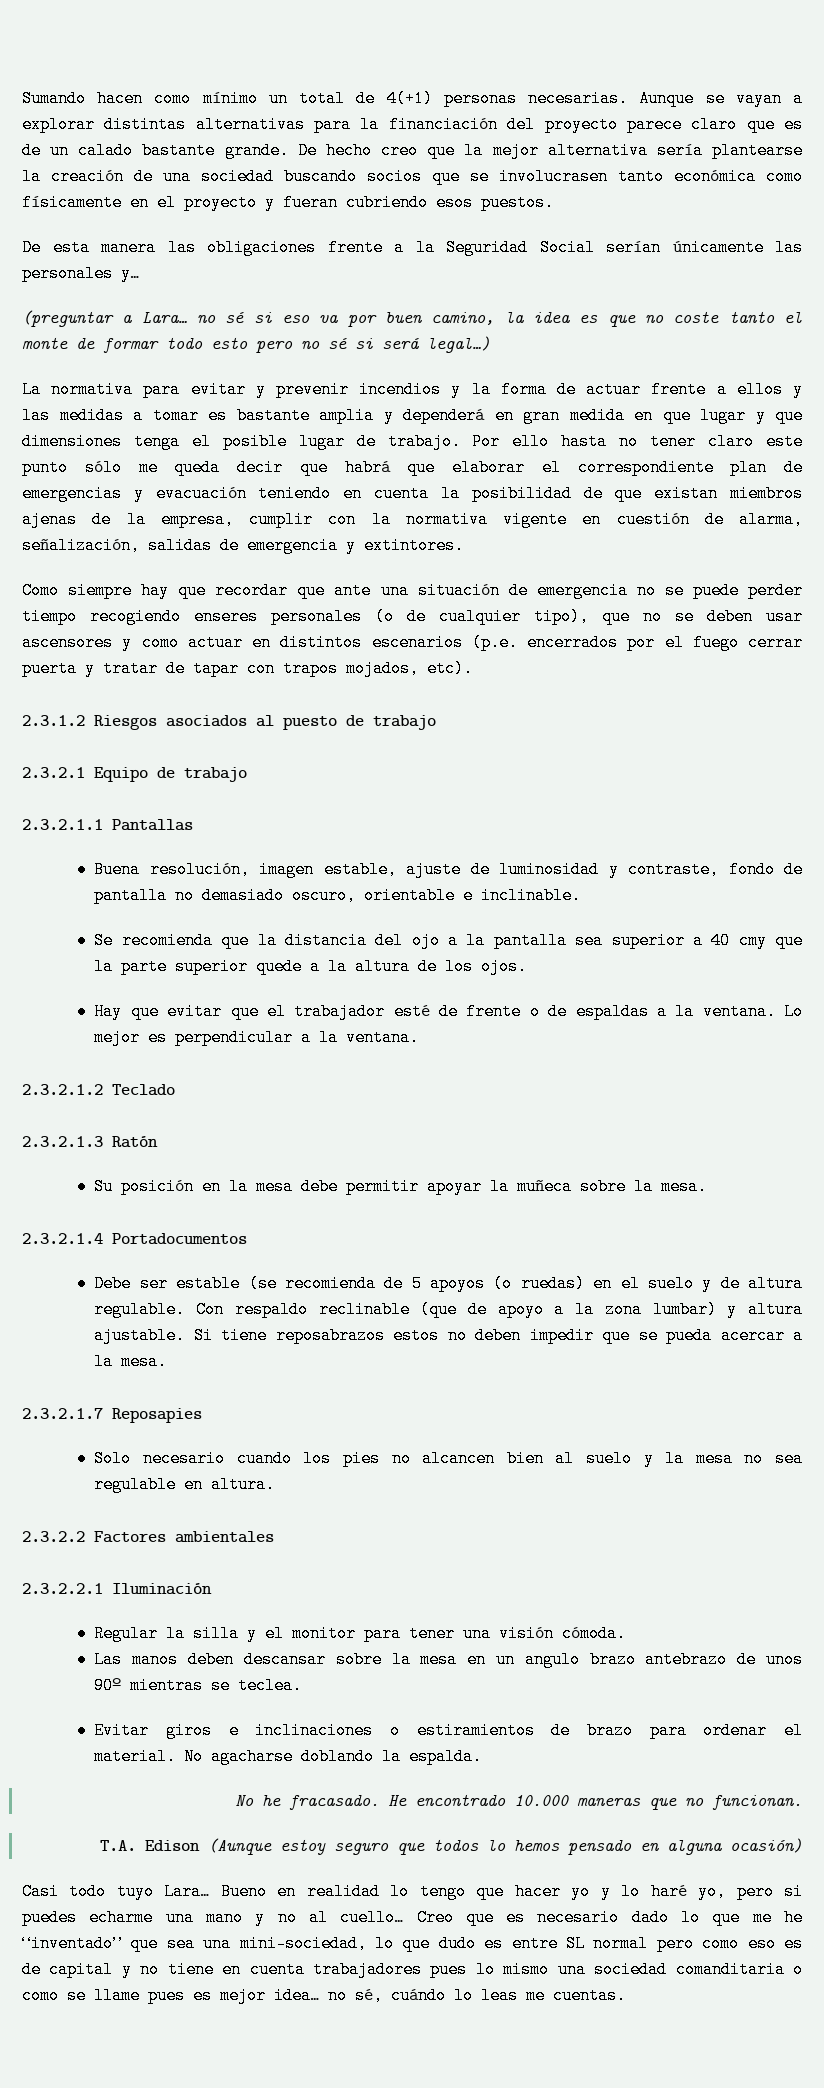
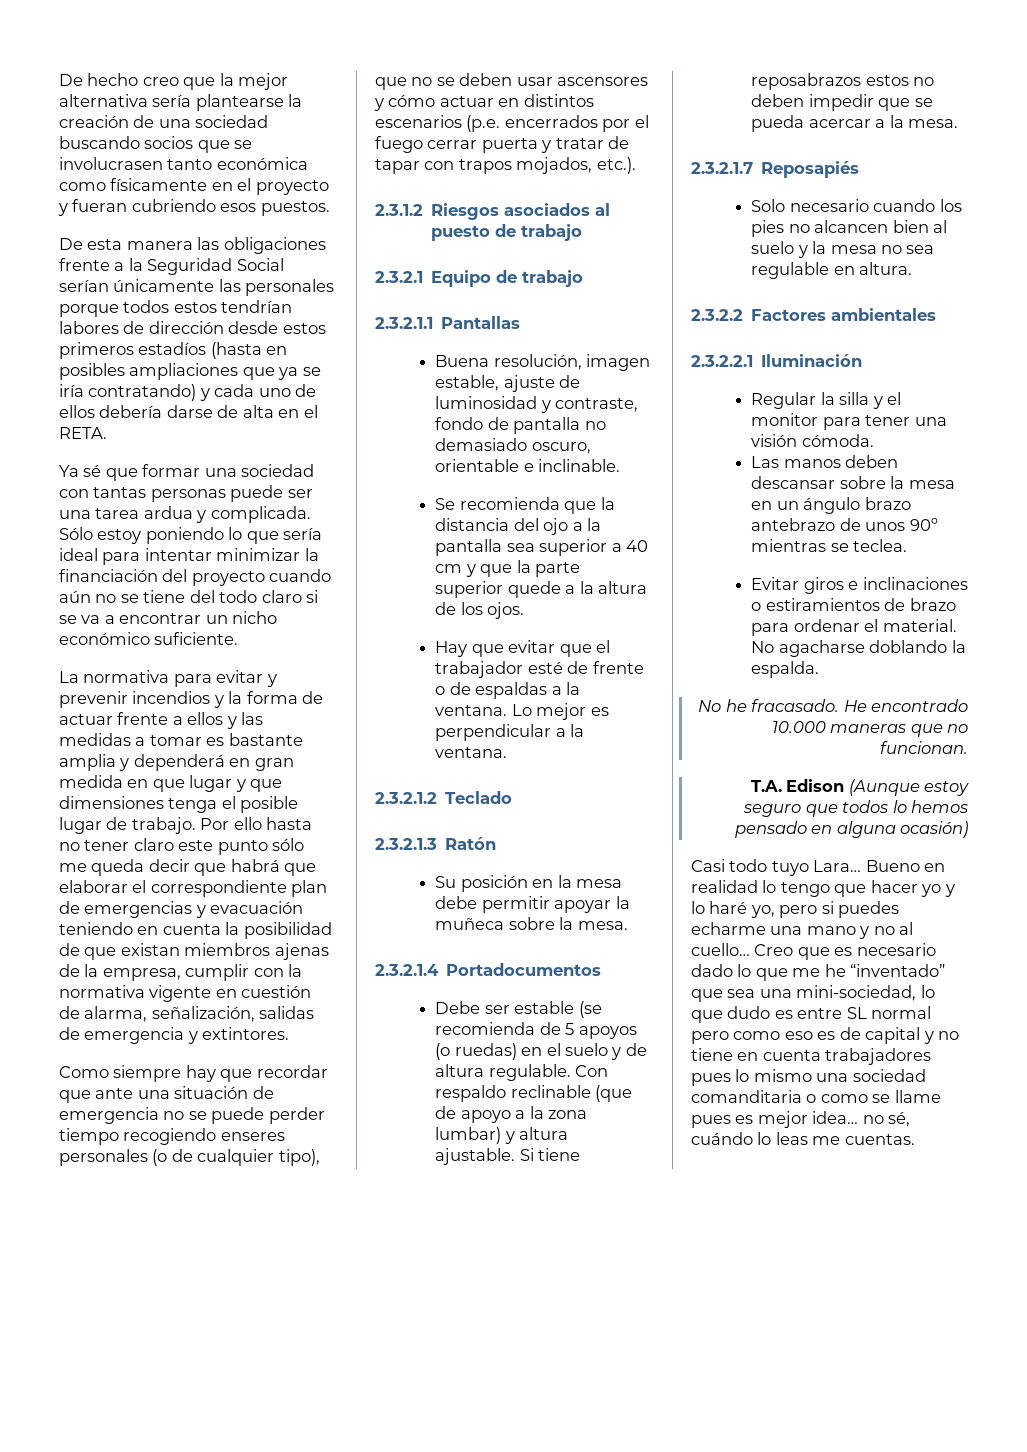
- Sumando hacen como mínimo un total de 4(+1) personas necesarias. Aunque se vayan a explorar distintas alternativas para la financiación del proyecto parece claro que es de un calado bastante grande.
- De esta manera las obligaciones frente a la Seguridad Social serían únicamente las personales y…
- (preguntar a Lara… no sé si eso va por buen camino, la idea es que no coste tanto el monte de formar todo esto pero no sé si será legal…)
+ De esta manera las obligaciones frente a la Seguridad Social serían únicamente las personales porque todos estos tendrían labores de dirección desde estos primeros estadíos (hasta en posibles ampliaciones que ya se iría contratando) y cada uno de ellos debería darse de alta en el RETA.
+ Ya sé que formar una sociedad con tantas personas puede ser una tarea ardua y complicada. Sólo estoy poniendo lo que sería ideal para intentar minimizar la financiación del proyecto cuando aún no se tiene del todo claro si se va a encontrar un nicho económico suficiente.
- Como siempre hay que recordar que ante una situación de emergencia no se puede perder tiempo recogiendo enseres personales (o de cualquier tipo), que no se deben usar ascensores y como actuar en distintos escenarios (p.e. encerrados por el fuego cerrar puerta y tratar de tapar con trapos mojados, etc).
+ Como siempre hay que recordar que ante una situación de emergencia no se puede perder tiempo recogiendo enseres personales (o de cualquier tipo), que no se deben usar ascensores y cómo actuar en distintos escenarios (p.e. encerrados por el fuego cerrar puerta y tratar de tapar con trapos mojados, etc.).
- Se recomienda que la distancia del ojo a la pantalla sea superior a 40 cmy que la parte superior quede a la altura de los ojos.
+ Se recomienda que la distancia del ojo a la pantalla sea superior a 40 cm y que la parte superior quede a la altura de los ojos.
- 2.3.2.1.7 Reposapies
+ 2.3.2.1.7 Reposapiés
- Las manos deben descansar sobre la mesa en un angulo brazo antebrazo de unos 90º mientras se teclea.
+ Las manos deben descansar sobre la mesa en un ángulo brazo antebrazo de unos 90º mientras se teclea.

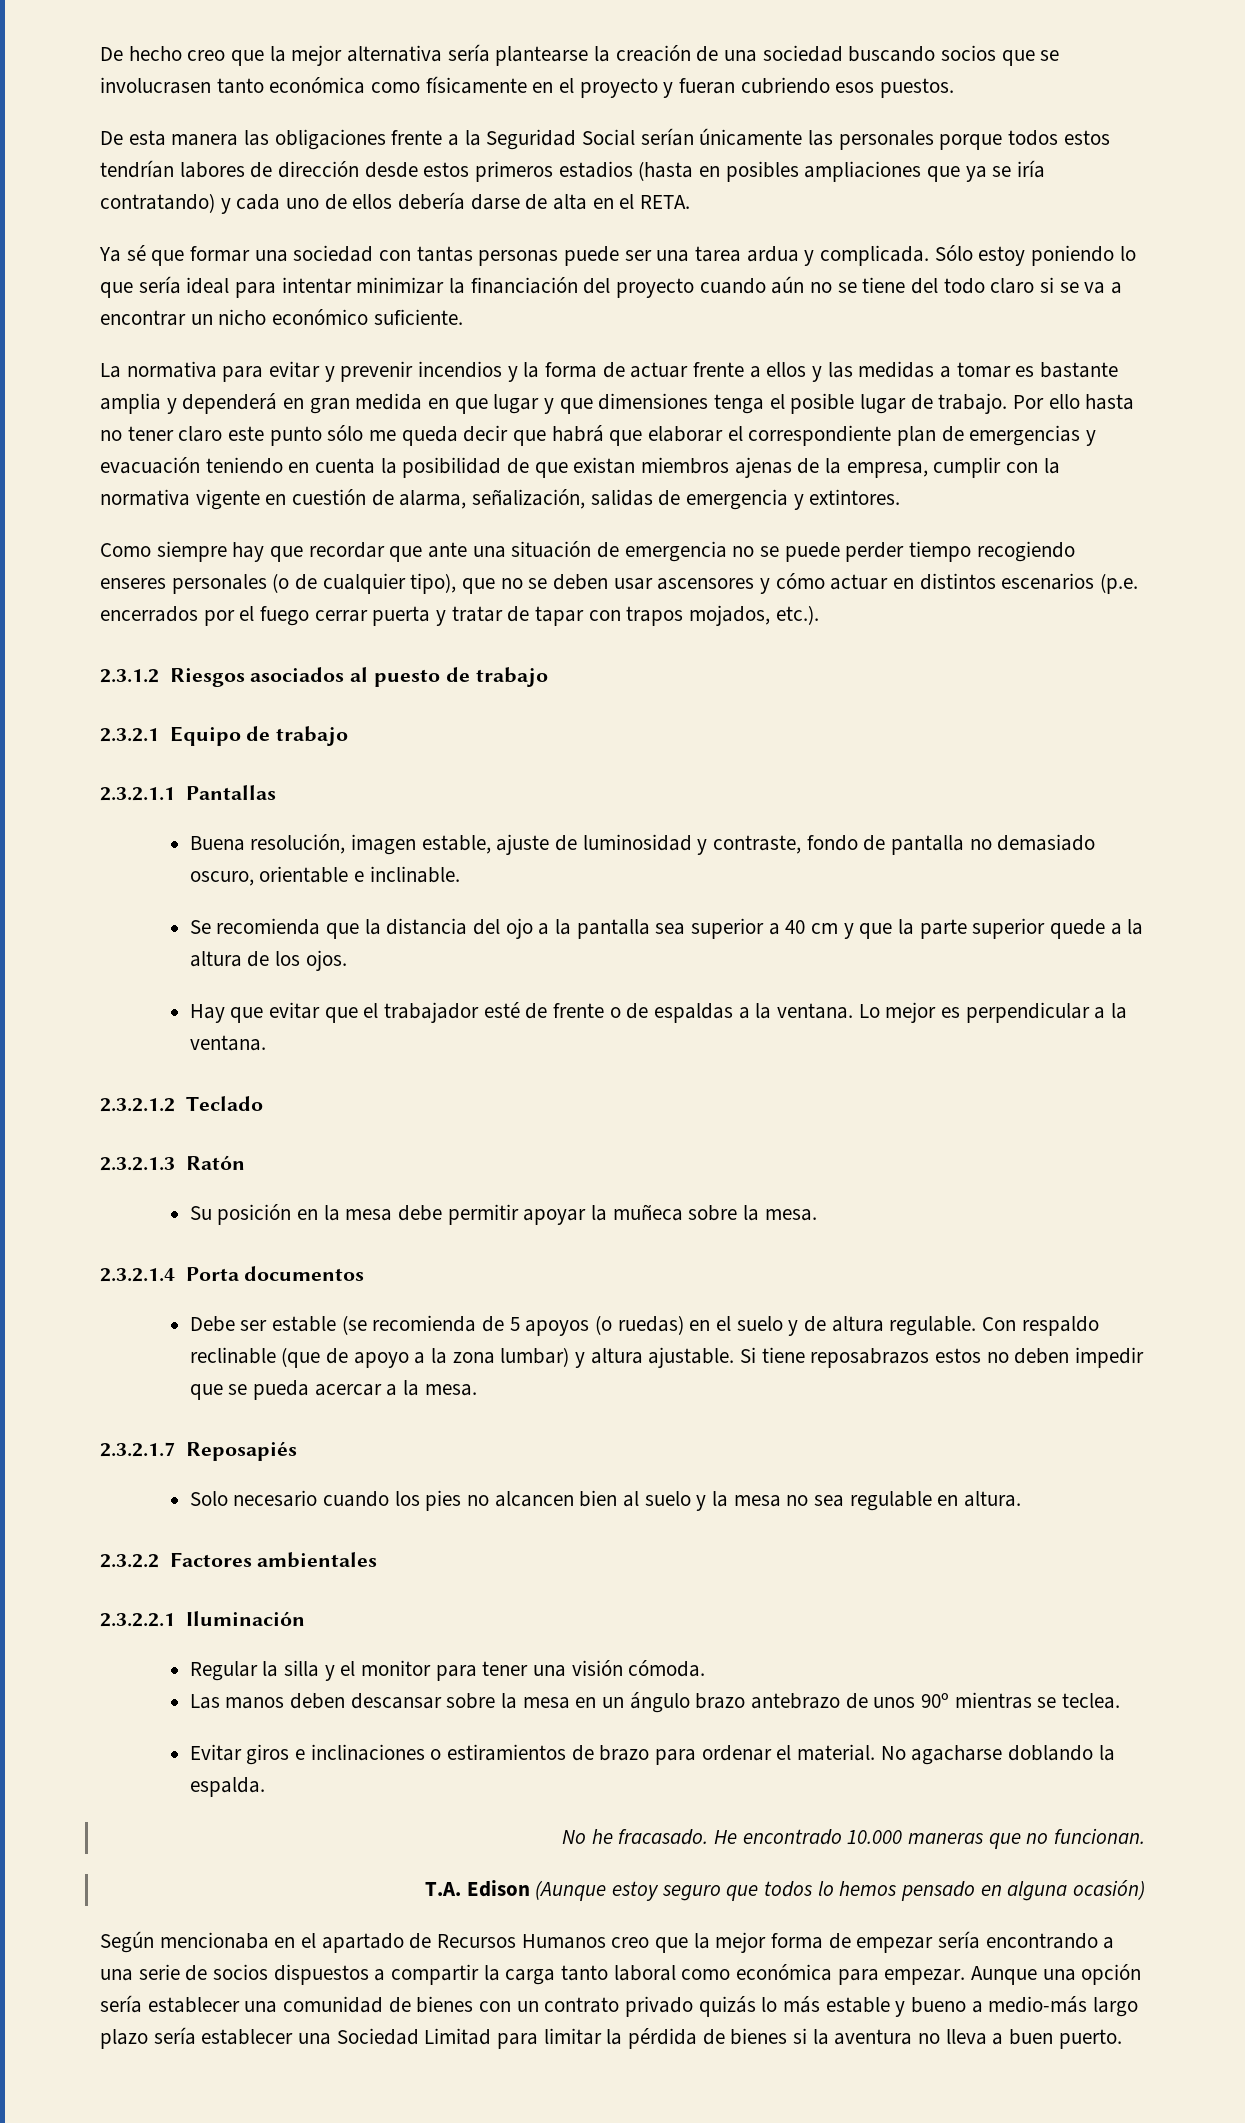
- De esta manera las obligaciones frente a la Seguridad Social serían únicamente las personales porque todos estos tendrían labores de dirección desde estos primeros estadíos (hasta en posibles ampliaciones que ya se iría contratando) y cada uno de ellos debería darse de alta en el RETA.
+ De esta manera las obligaciones frente a la Seguridad Social serían únicamente las personales porque todos estos tendrían labores de dirección desde estos primeros estadios (hasta en posibles ampliaciones que ya se iría contratando) y cada uno de ellos debería darse de alta en el RETA.
- 2.3.2.1.4 Portadocumentos
+ 2.3.2.1.4 Porta documentos
- Casi todo tuyo Lara… Bueno en realidad lo tengo que hacer yo y lo haré yo, pero si puedes echarme una mano y no al cuello… Creo que es necesario dado lo que me he “inventado” que sea una mini-sociedad, lo que dudo es entre SL normal pero como eso es de capital y no tiene en cuenta trabajadores pues lo mismo una sociedad comanditaria o como se llame pues es mejor idea… no sé, cuándo lo leas me cuentas.
+ Según mencionaba en el apartado de Recursos Humanos creo que la mejor forma de empezar sería encontrando a una serie de socios dispuestos a compartir la carga tanto laboral como económica para empezar. Aunque una opción sería establecer una comunidad de bienes con un contrato privado quizás lo más estable y bueno a medio-más largo plazo sería establecer una Sociedad Limitad para limitar la pérdida de bienes si la aventura no lleva a buen puerto.

